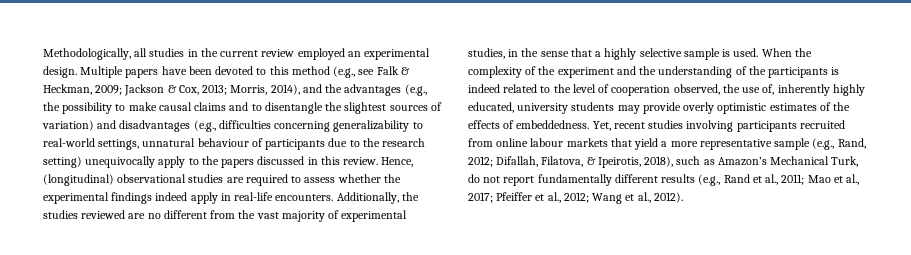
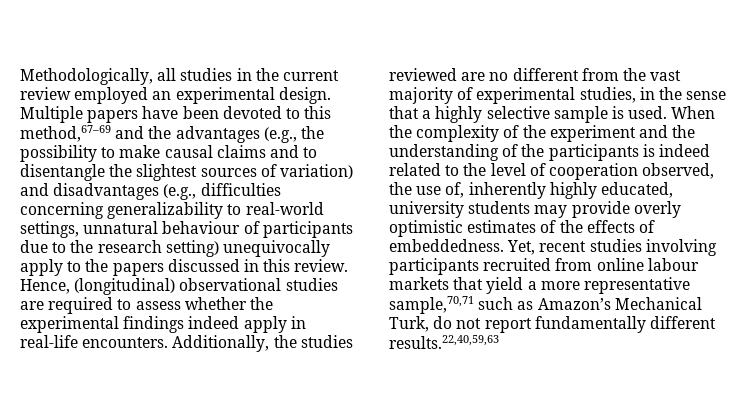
- Multiple papers have been devoted to this method (e.g., see Falk & Heckman, 2009; Jackson & Cox, 2013; Morris, 2014), and the advantages (e.g., the possibility to make causal claims and to disentangle the slightest sources of variation) and disadvantages (e.g., difficulties concerning generalizability to real-world settings, unnatural behaviour of participants due to the research setting) unequivocally apply to the papers discussed in this review.
+ Multiple papers have been devoted to this method,67–69 and the advantages (e.g., the possibility to make causal claims and to disentangle the slightest sources of variation) and disadvantages (e.g., difficulties concerning generalizability to real-world settings, unnatural behaviour of participants due to the research setting) unequivocally apply to the papers discussed in this review.
- Yet, recent studies involving participants recruited from online labour markets that yield a more representative sample (e.g., Rand, 2012; Difallah, Filatova, & Ipeirotis, 2018), such as Amazon’s Mechanical Turk, do not report fundamentally different results (e.g., Rand et al., 2011; Mao et al., 2017; Pfeiffer et al., 2012; Wang et al., 2012).
+ Yet, recent studies involving participants recruited from online labour markets that yield a more representative sample,70,71 such as Amazon’s Mechanical Turk, do not report fundamentally different results.22,40,59,63

